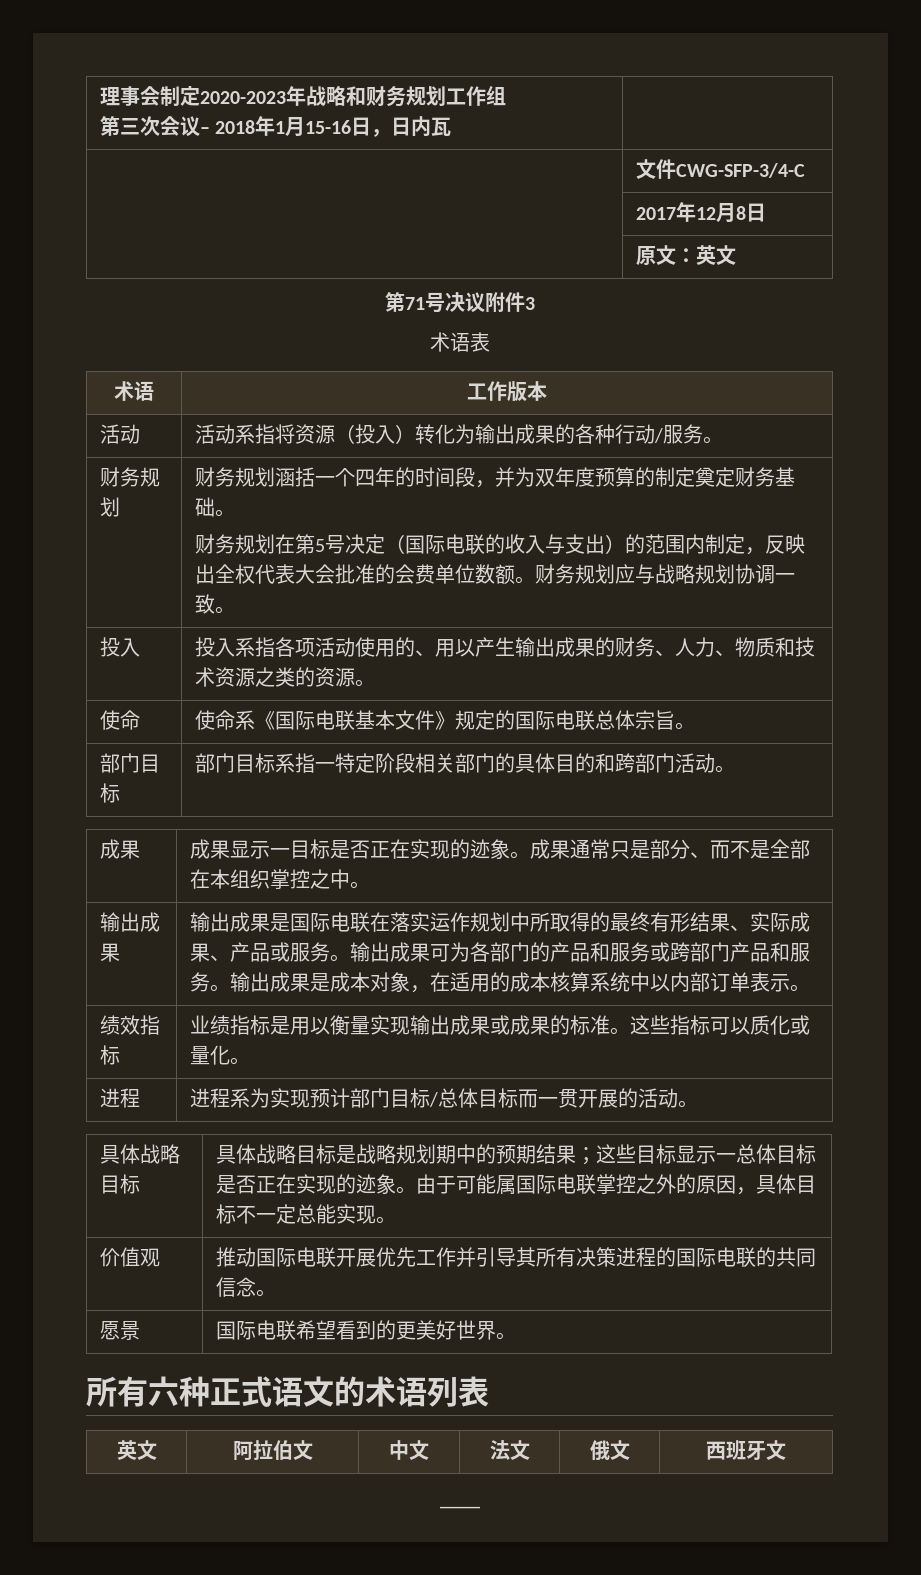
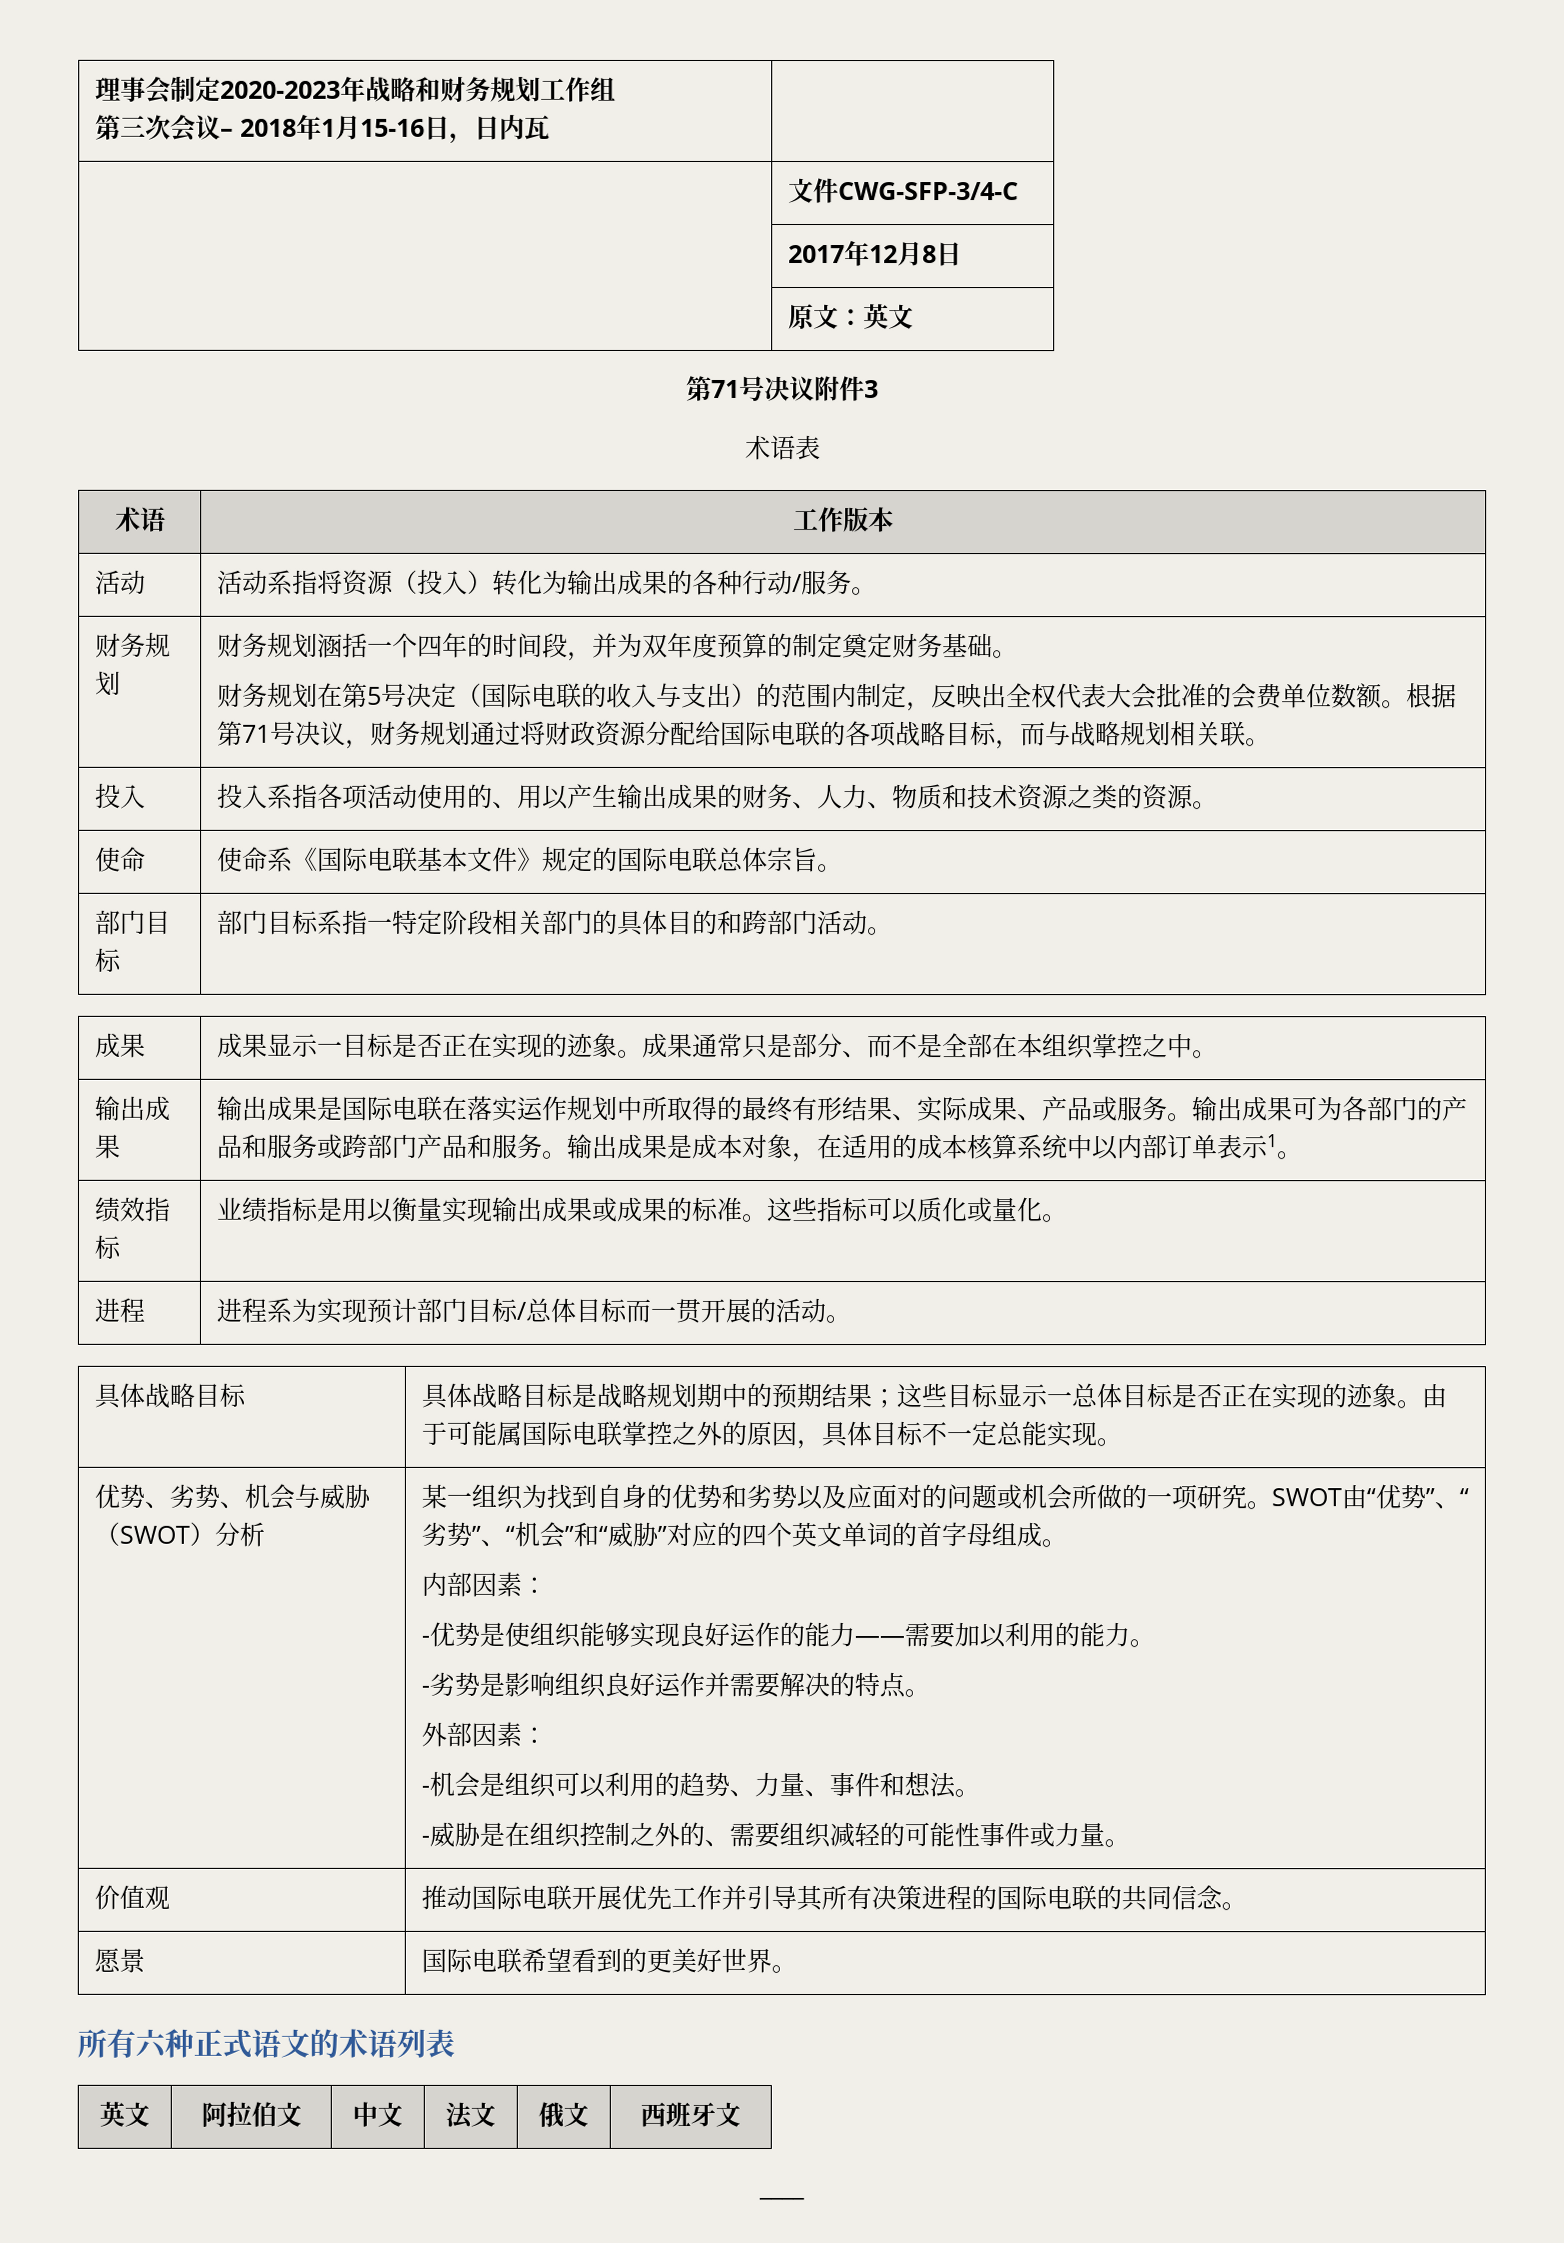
- 财务规划应与战略规划协调一致。
+ 根据第71号决议，财务规划通过将财政资源分配给国际电联的各项战略目标，而与战略规划相关联。
- 输出成果是成本对象，在适用的成本核算系统中以内部订单表示。
+ 输出成果是成本对象，在适用的成本核算系统中以内部订单表示1。
+ 优势、劣势、机会与威胁（SWOT）分析 | 某一组织为找到自身的优势和劣势以及应面对的问题或机会所做的一项研究。SWOT由“优势”、“劣势”、“机会”和“威胁”对应的四个英文单词的首字母组成。
+ 内部因素：
+ -优势是使组织能够实现良好运作的能力——需要加以利用的能力。
+ -劣势是影响组织良好运作并需要解决的特点。
+ 外部因素：
+ -机会是组织可以利用的趋势、力量、事件和想法。
+ -威胁是在组织控制之外的、需要组织减轻的可能性事件或力量。

